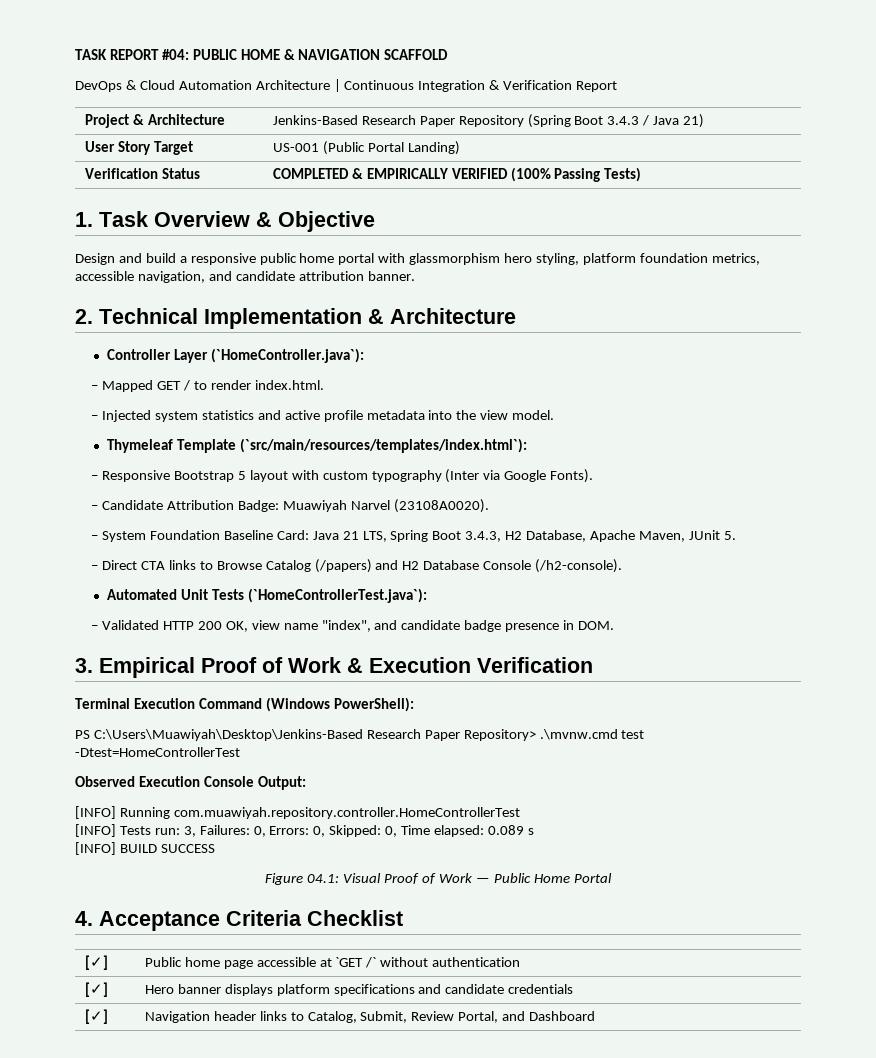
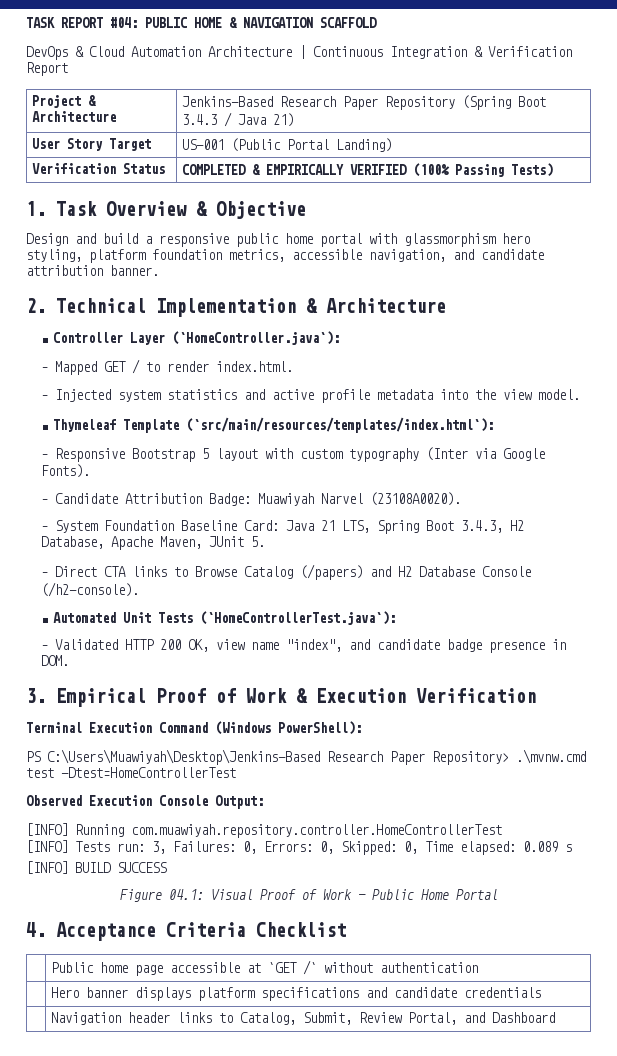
- [✓] | Public home page accessible at `GET /` without authentication
+ | Public home page accessible at `GET /` without authentication
- [✓] | Hero banner displays platform specifications and candidate credentials
+ | Hero banner displays platform specifications and candidate credentials
- [✓] | Navigation header links to Catalog, Submit, Review Portal, and Dashboard
+ | Navigation header links to Catalog, Submit, Review Portal, and Dashboard

